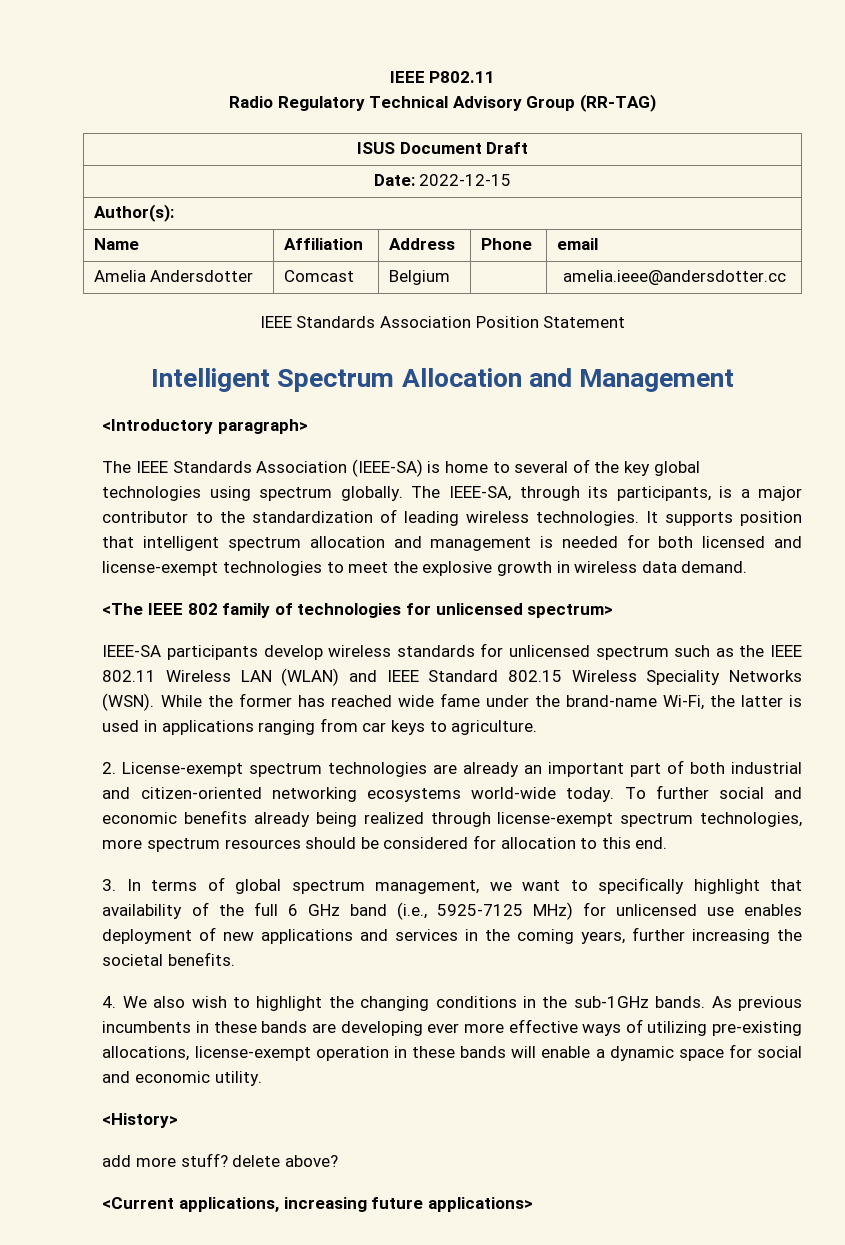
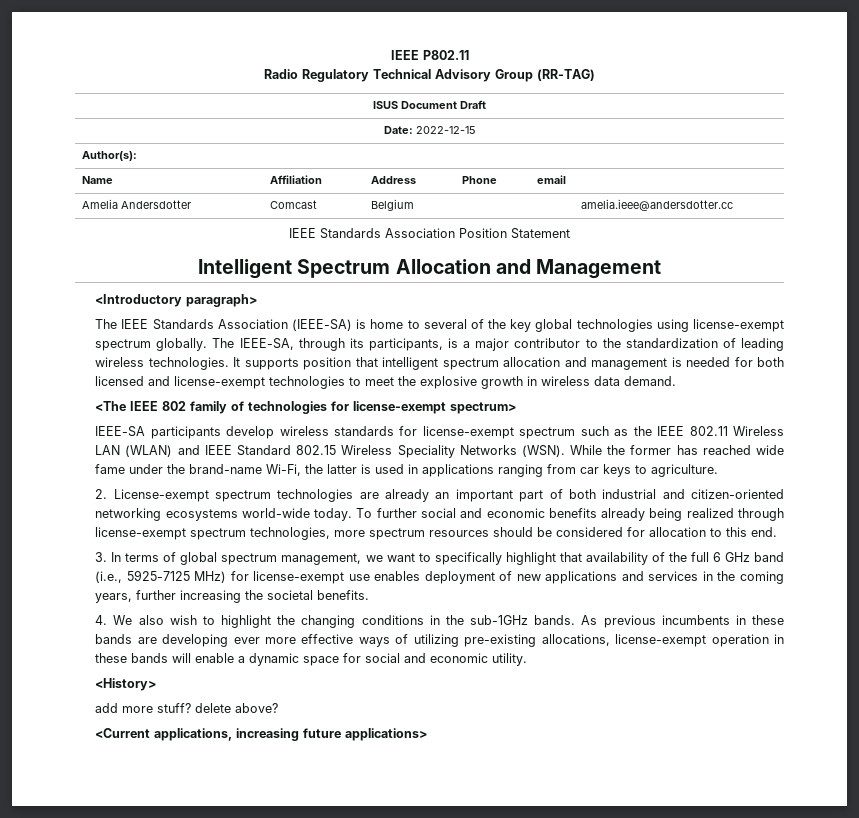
- The IEEE Standards Association (IEEE-SA) is home to several of the key global technologies using spectrum globally.
+ The IEEE Standards Association (IEEE-SA) is home to several of the key global technologies using license-exempt spectrum globally.
- <The IEEE 802 family of technologies for unlicensed spectrum>
+ <The IEEE 802 family of technologies for license-exempt spectrum>
- IEEE-SA participants develop wireless standards for unlicensed spectrum such as the IEEE 802.11 Wireless LAN (WLAN) and IEEE Standard 802.15 Wireless Speciality Networks (WSN).
+ IEEE-SA participants develop wireless standards for license-exempt spectrum such as the IEEE 802.11 Wireless LAN (WLAN) and IEEE Standard 802.15 Wireless Speciality Networks (WSN).
- 3. In terms of global spectrum management, we want to specifically highlight that availability of the full 6 GHz band (i.e., 5925-7125 MHz) for unlicensed use enables deployment of new applications and services in the coming years, further increasing the societal benefits.
+ 3. In terms of global spectrum management, we want to specifically highlight that availability of the full 6 GHz band (i.e., 5925-7125 MHz) for license-exempt use enables deployment of new applications and services in the coming years, further increasing the societal benefits.

